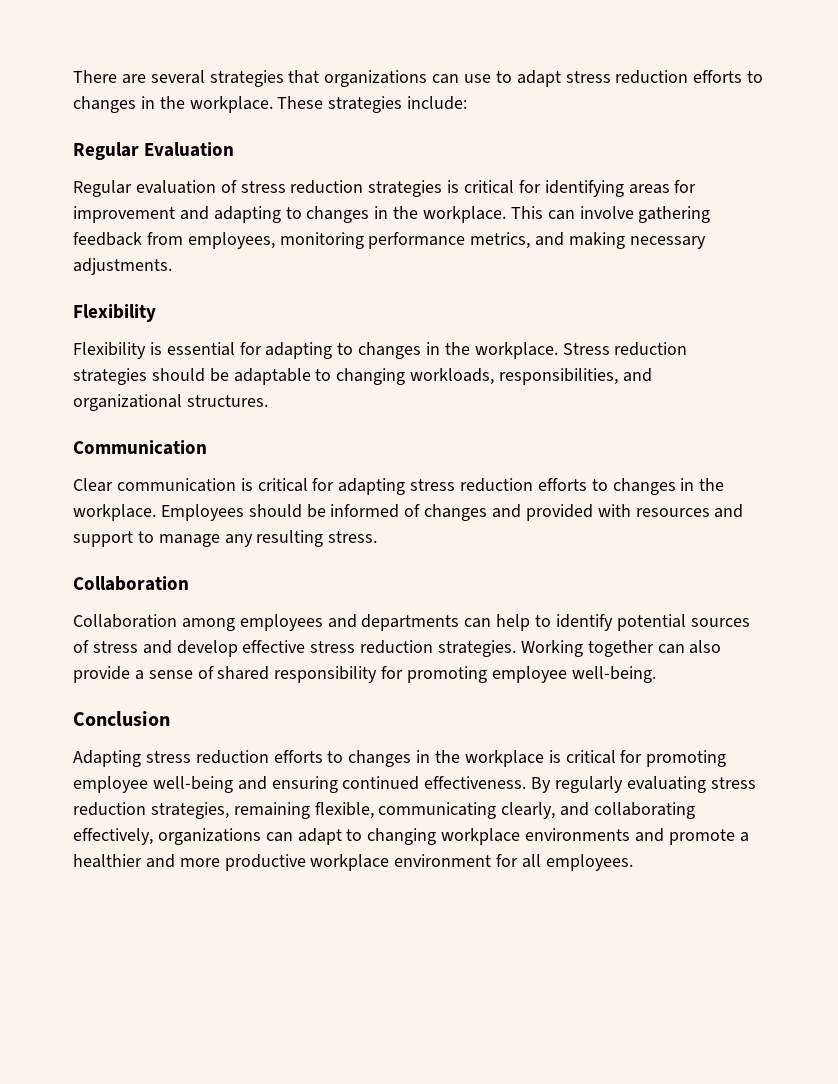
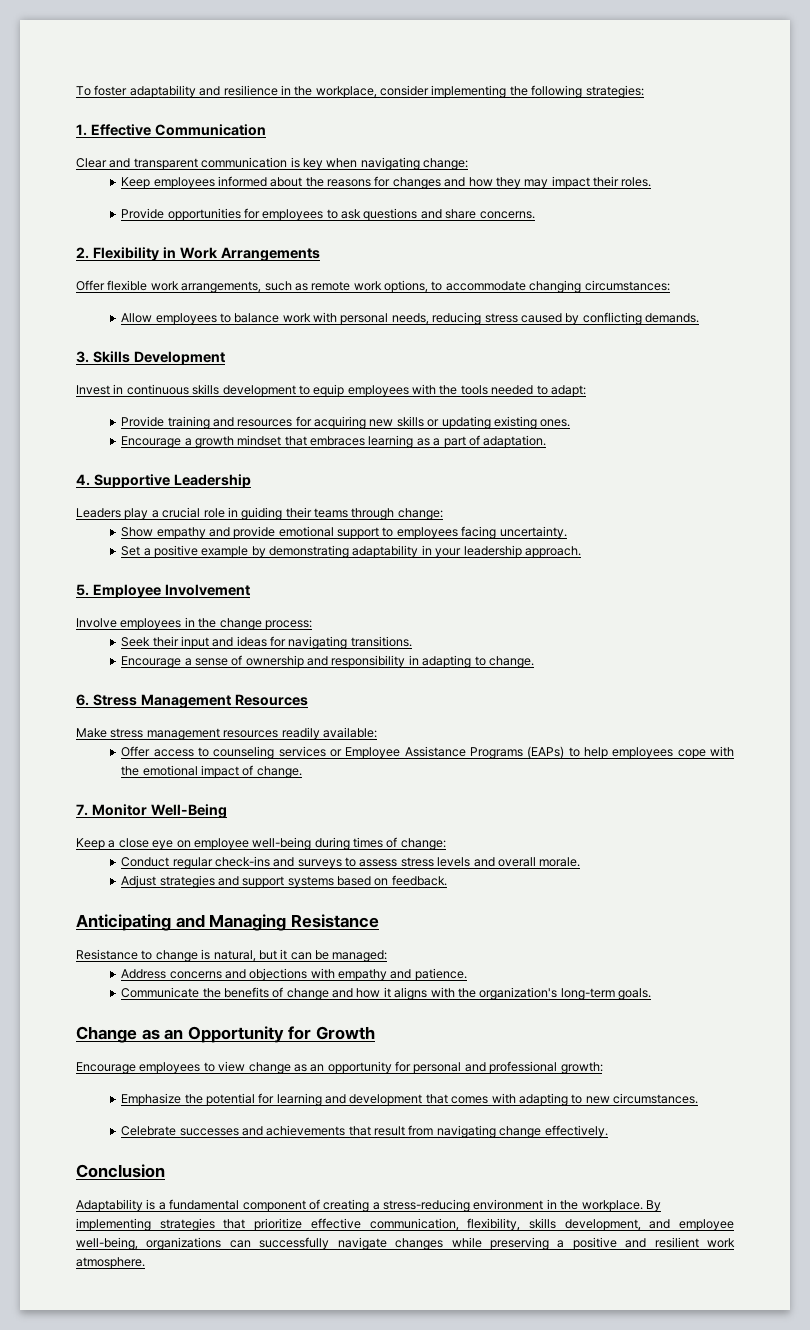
- There are several strategies that organizations can use to adapt stress reduction efforts to changes in the workplace. These strategies include:
- Regular Evaluation
- Regular evaluation of stress reduction strategies is critical for identifying areas for improvement and adapting to changes in the workplace. This can involve gathering feedback from employees, monitoring performance metrics, and making necessary adjustments.
- Flexibility
- Flexibility is essential for adapting to changes in the workplace. Stress reduction strategies should be adaptable to changing workloads, responsibilities, and organizational structures.
- Communication
- Clear communication is critical for adapting stress reduction efforts to changes in the workplace. Employees should be informed of changes and provided with resources and support to manage any resulting stress.
- Collaboration
- Collaboration among employees and departments can help to identify potential sources of stress and develop effective stress reduction strategies. Working together can also provide a sense of shared responsibility for promoting employee well-being.
+ To foster adaptability and resilience in the workplace, consider implementing the following strategies:
+ 1. Effective Communication
+ Clear and transparent communication is key when navigating change:
+ Keep employees informed about the reasons for changes and how they may impact their roles.
+ Provide opportunities for employees to ask questions and share concerns.
+ 2. Flexibility in Work Arrangements
+ Offer flexible work arrangements, such as remote work options, to accommodate changing circumstances:
+ Allow employees to balance work with personal needs, reducing stress caused by conflicting demands.
+ 3. Skills Development
+ Invest in continuous skills development to equip employees with the tools needed to adapt:
+ Provide training and resources for acquiring new skills or updating existing ones.
+ Encourage a growth mindset that embraces learning as a part of adaptation.
+ 4. Supportive Leadership
+ Leaders play a crucial role in guiding their teams through change:
+ Show empathy and provide emotional support to employees facing uncertainty.
+ Set a positive example by demonstrating adaptability in your leadership approach.
+ 5. Employee Involvement
+ Involve employees in the change process:
+ Seek their input and ideas for navigating transitions.
+ Encourage a sense of ownership and responsibility in adapting to change.
+ 6. Stress Management Resources
+ Make stress management resources readily available:
+ Offer access to counseling services or Employee Assistance Programs (EAPs) to help employees cope with the emotional impact of change.
+ 7. Monitor Well-Being
+ Keep a close eye on employee well-being during times of change:
+ Conduct regular check-ins and surveys to assess stress levels and overall morale.
+ Adjust strategies and support systems based on feedback.
+ Anticipating and Managing Resistance
+ Resistance to change is natural, but it can be managed:
+ Address concerns and objections with empathy and patience.
+ Communicate the benefits of change and how it aligns with the organization's long-term goals.
+ Change as an Opportunity for Growth
+ Encourage employees to view change as an opportunity for personal and professional growth:
+ Emphasize the potential for learning and development that comes with adapting to new circumstances.
+ Celebrate successes and achievements that result from navigating change effectively.
  Conclusion
- Adapting stress reduction efforts to changes in the workplace is critical for promoting employee well-being and ensuring continued effectiveness. By regularly evaluating stress reduction strategies, remaining flexible, communicating clearly, and collaborating effectively, organizations can adapt to changing workplace environments and promote a healthier and more productive workplace environment for all employees.
+ Adaptability is a fundamental component of creating a stress-reducing environment in the workplace. By implementing strategies that prioritize effective communication, flexibility, skills development, and employee well-being, organizations can successfully navigate changes while preserving a positive and resilient work atmosphere.

